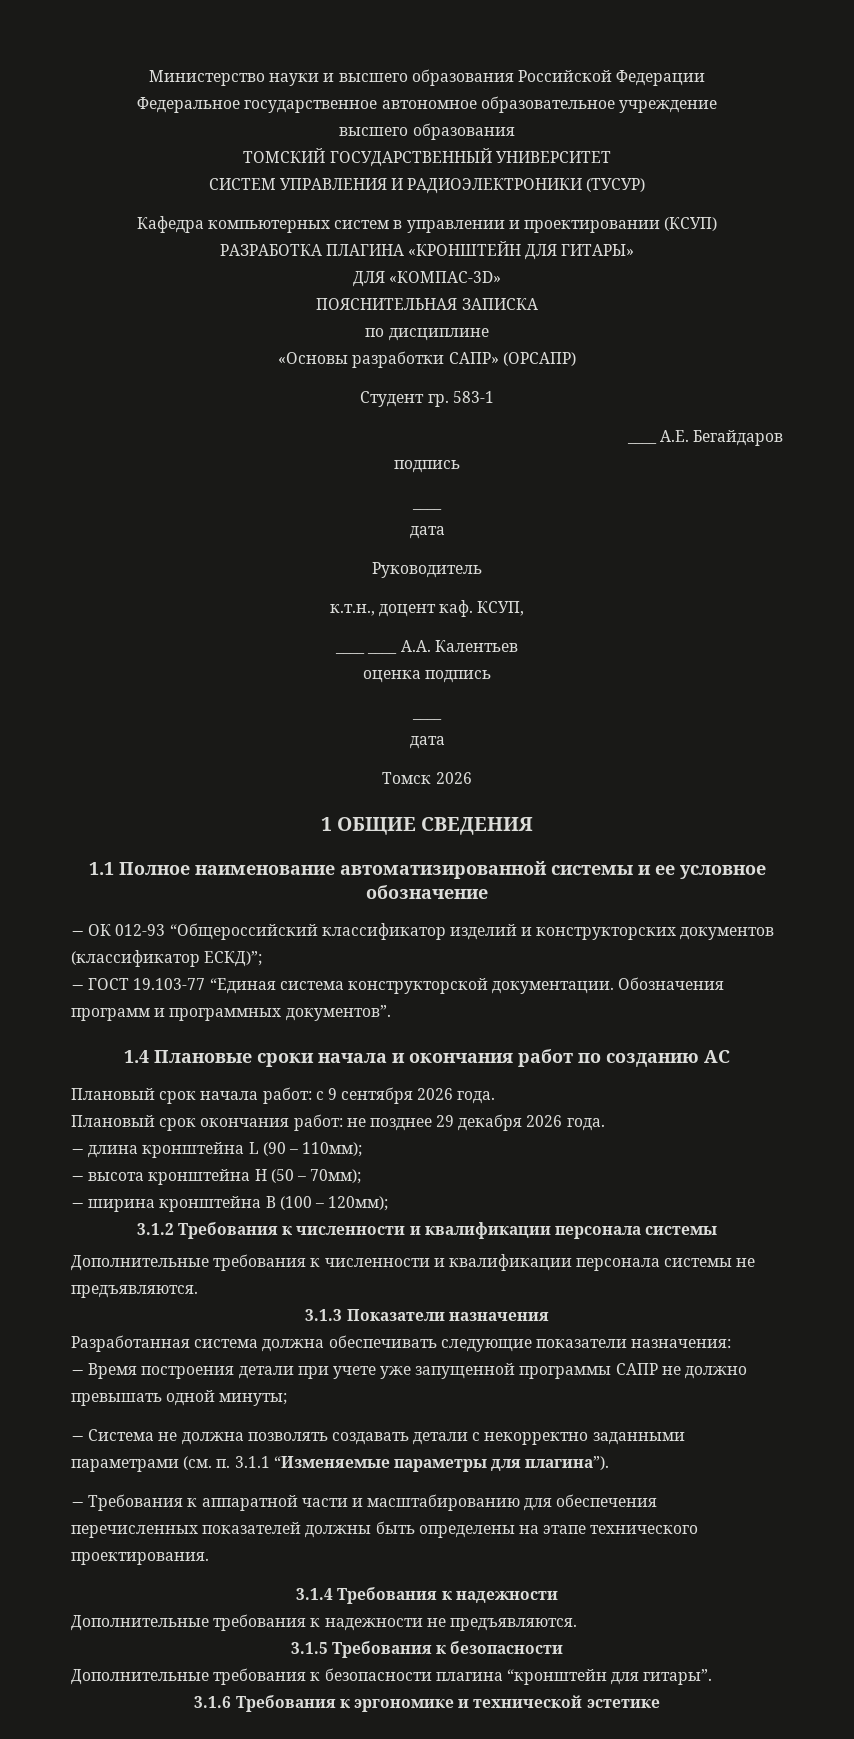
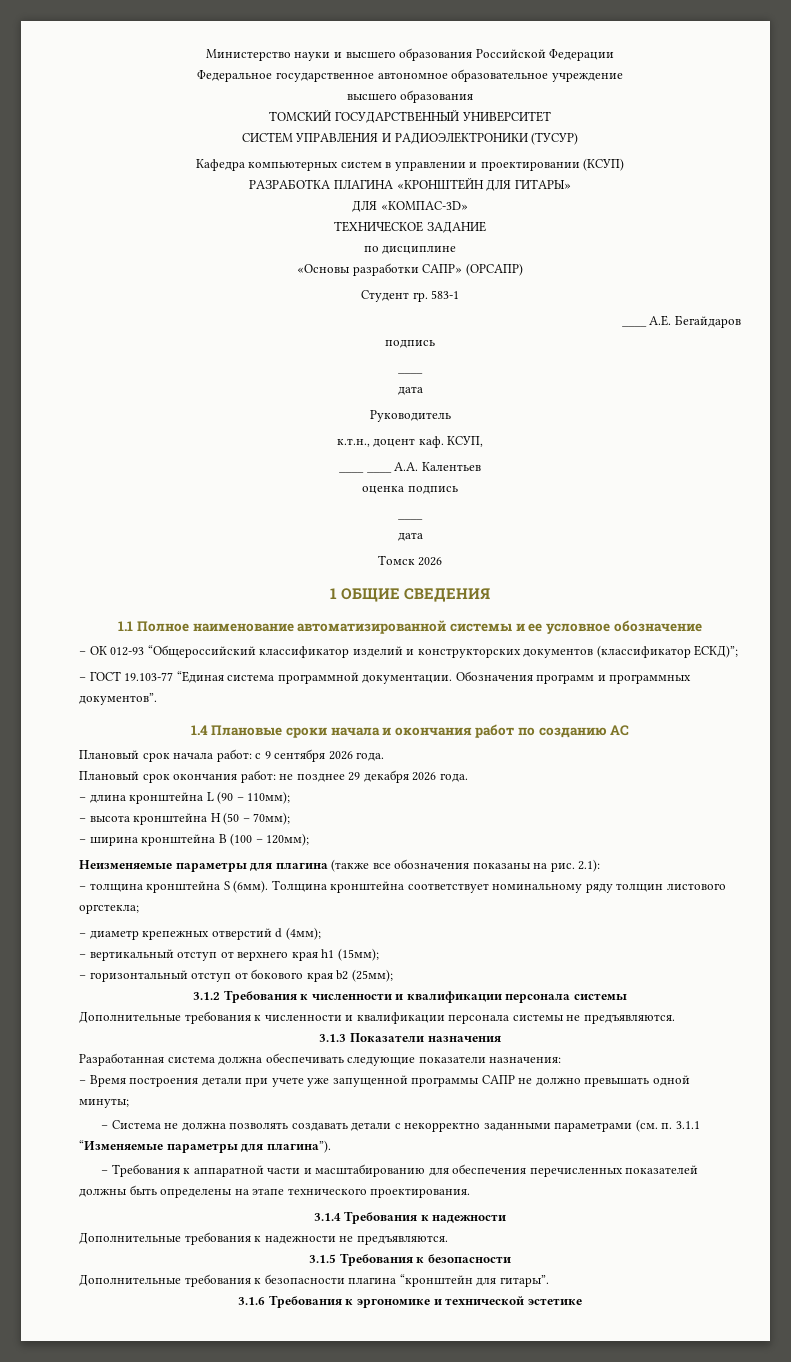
- ПОЯСНИТЕЛЬНАЯ ЗАПИСКА
+ ТЕХНИЧЕСКОЕ ЗАДАНИЕ
- − ГОСТ 19.103-77 “Единая система конструкторской документации.
+ − ГОСТ 19.103-77 “Единая система программной документации.
+ Неизменяемые параметры для плагина (также все обозначения показаны на рис. 2.1):
+ − толщина кронштейна S (6мм). Толщина кронштейна соответствует номинальному ряду толщин листового оргстекла;
+ − диаметр крепежных отверстий d (4мм);
+ − вертикальный отступ от верхнего края h1 (15мм);
+ − горизонтальный отступ от бокового края b2 (25мм);

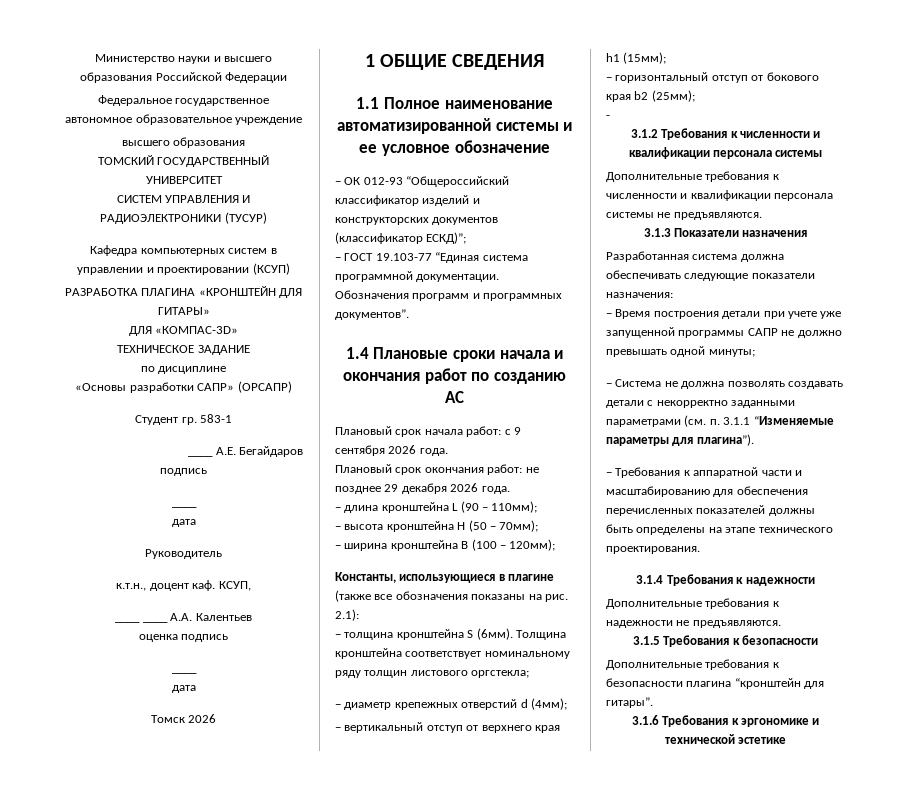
- Неизменяемые параметры для плагина (также все обозначения показаны на рис.
+ Константы, использующиеся в плагине (также все обозначения показаны на рис.
  − горизонтальный отступ от бокового края b2 (25мм);
+ -

